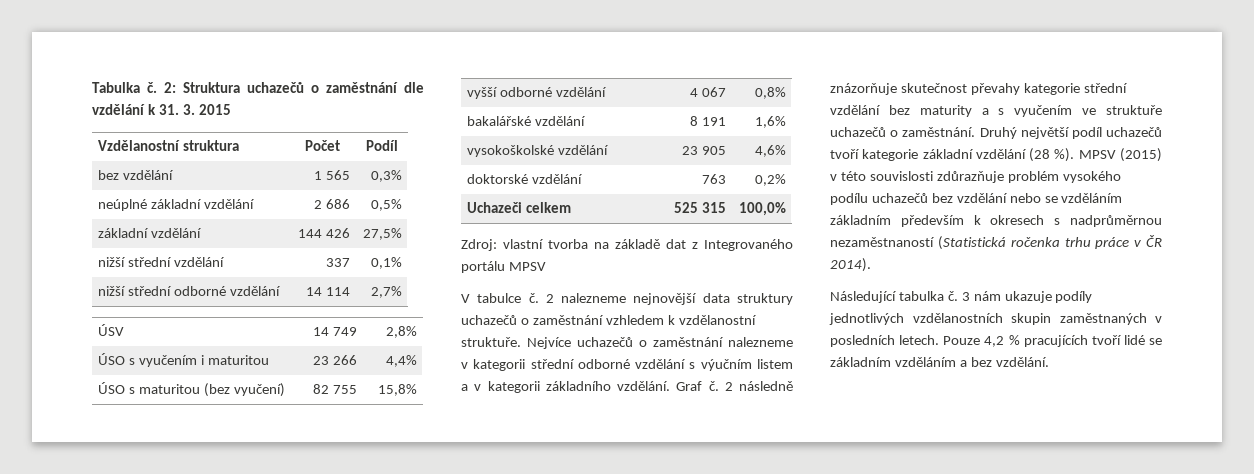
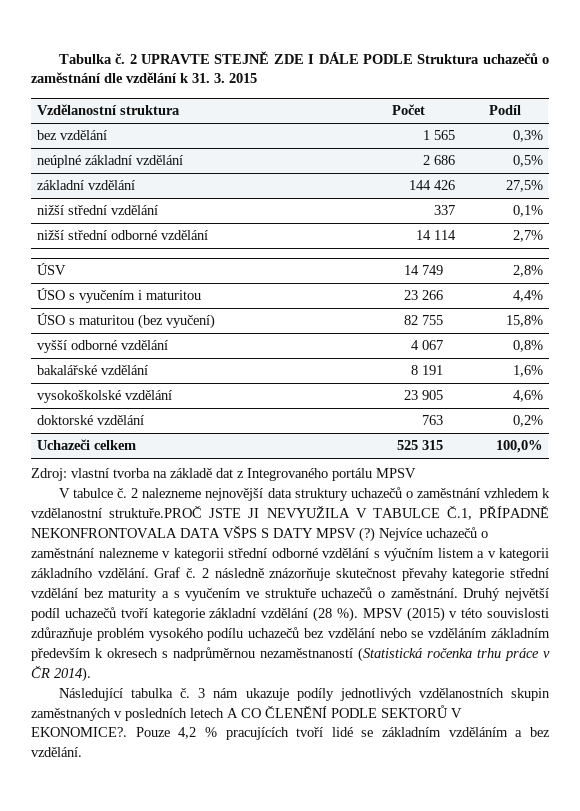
- 2: Struktura uchazečů o zaměstnání dle vzdělání k 31. 3. 2015
+ 2 UPRAVTE STEJNĚ ZDE I DÁLE PODLE Struktura uchazečů o zaměstnání dle vzdělání k 31. 3. 2015
- 2 nalezneme nejnovější data struktury uchazečů o zaměstnání vzhledem k vzdělanostní struktuře.
+ 2 nalezneme nejnovější data struktury uchazečů o zaměstnání vzhledem k vzdělanostní struktuře.PROČ JSTE JI NEVYUŽILA V TABULCE Č.1, PŘÍPADNĚ NEKONFRONTOVALA DATA VŠPS S DATY MPSV (?)
- 3 nám ukazuje podíly jednotlivých vzdělanostních skupin zaměstnaných v posledních letech.
+ 3 nám ukazuje podíly jednotlivých vzdělanostních skupin zaměstnaných v posledních letech A CO ČLENĚNÍ PODLE SEKTORŮ V EKONOMICE?.

